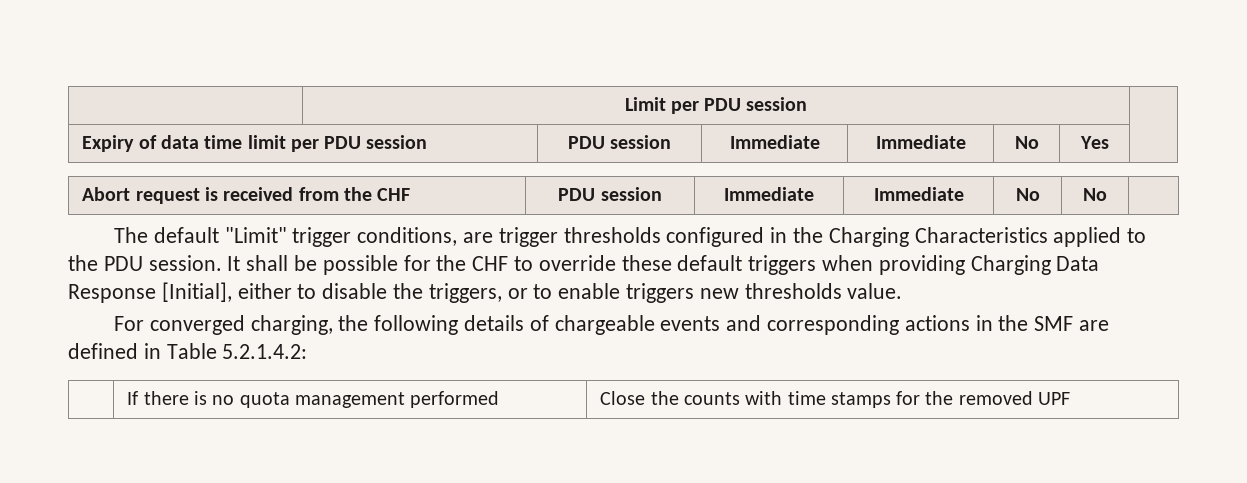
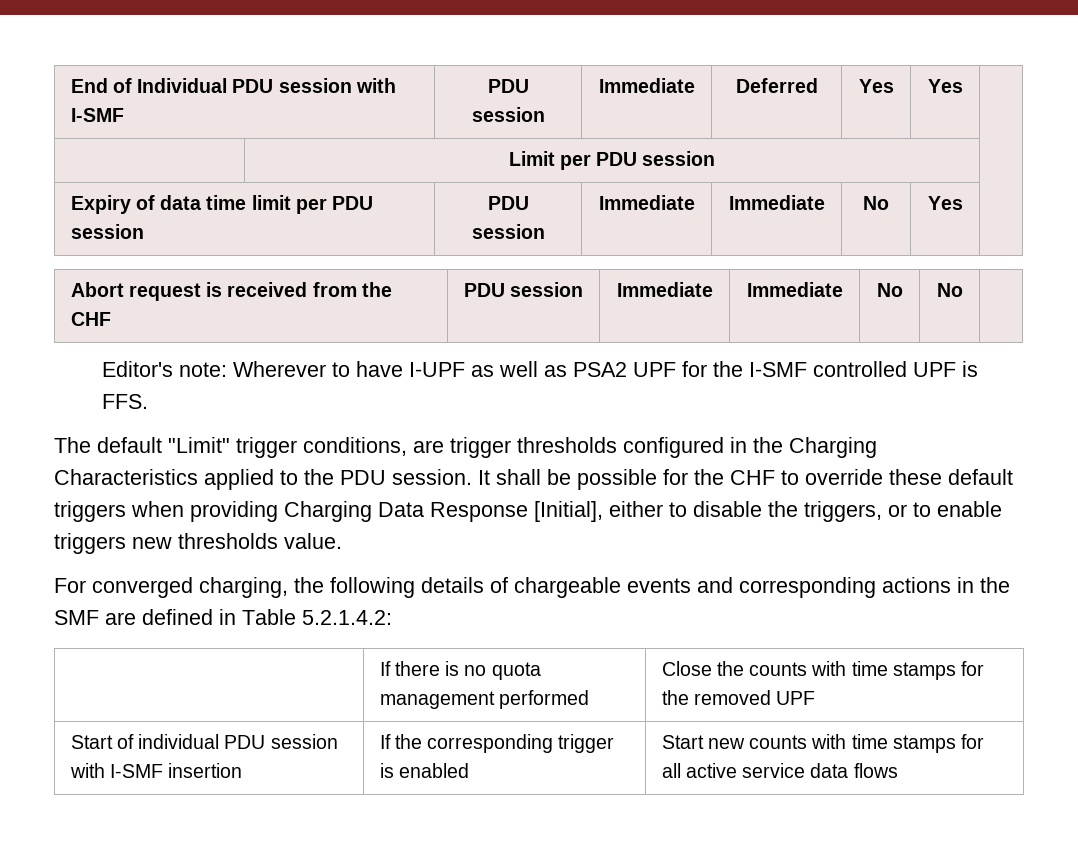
+ End of Individual PDU session with I-SMF | PDU session | Immediate | Deferred | Yes | Yes |
+ Editor's note: Wherever to have I-UPF as well as PSA2 UPF for the I-SMF controlled UPF is FFS.
+ Start of individual PDU session with I-SMF insertion | If the corresponding trigger is enabled | Start new counts with time stamps for all active service data flows

